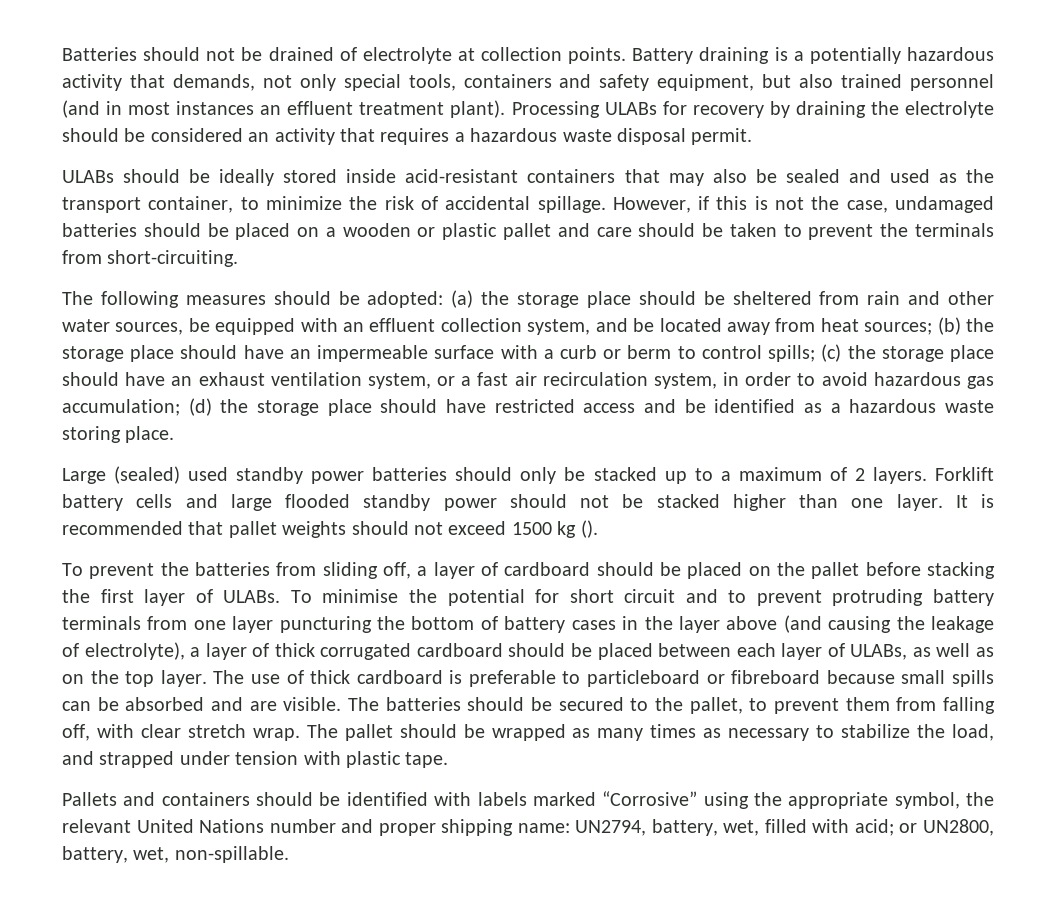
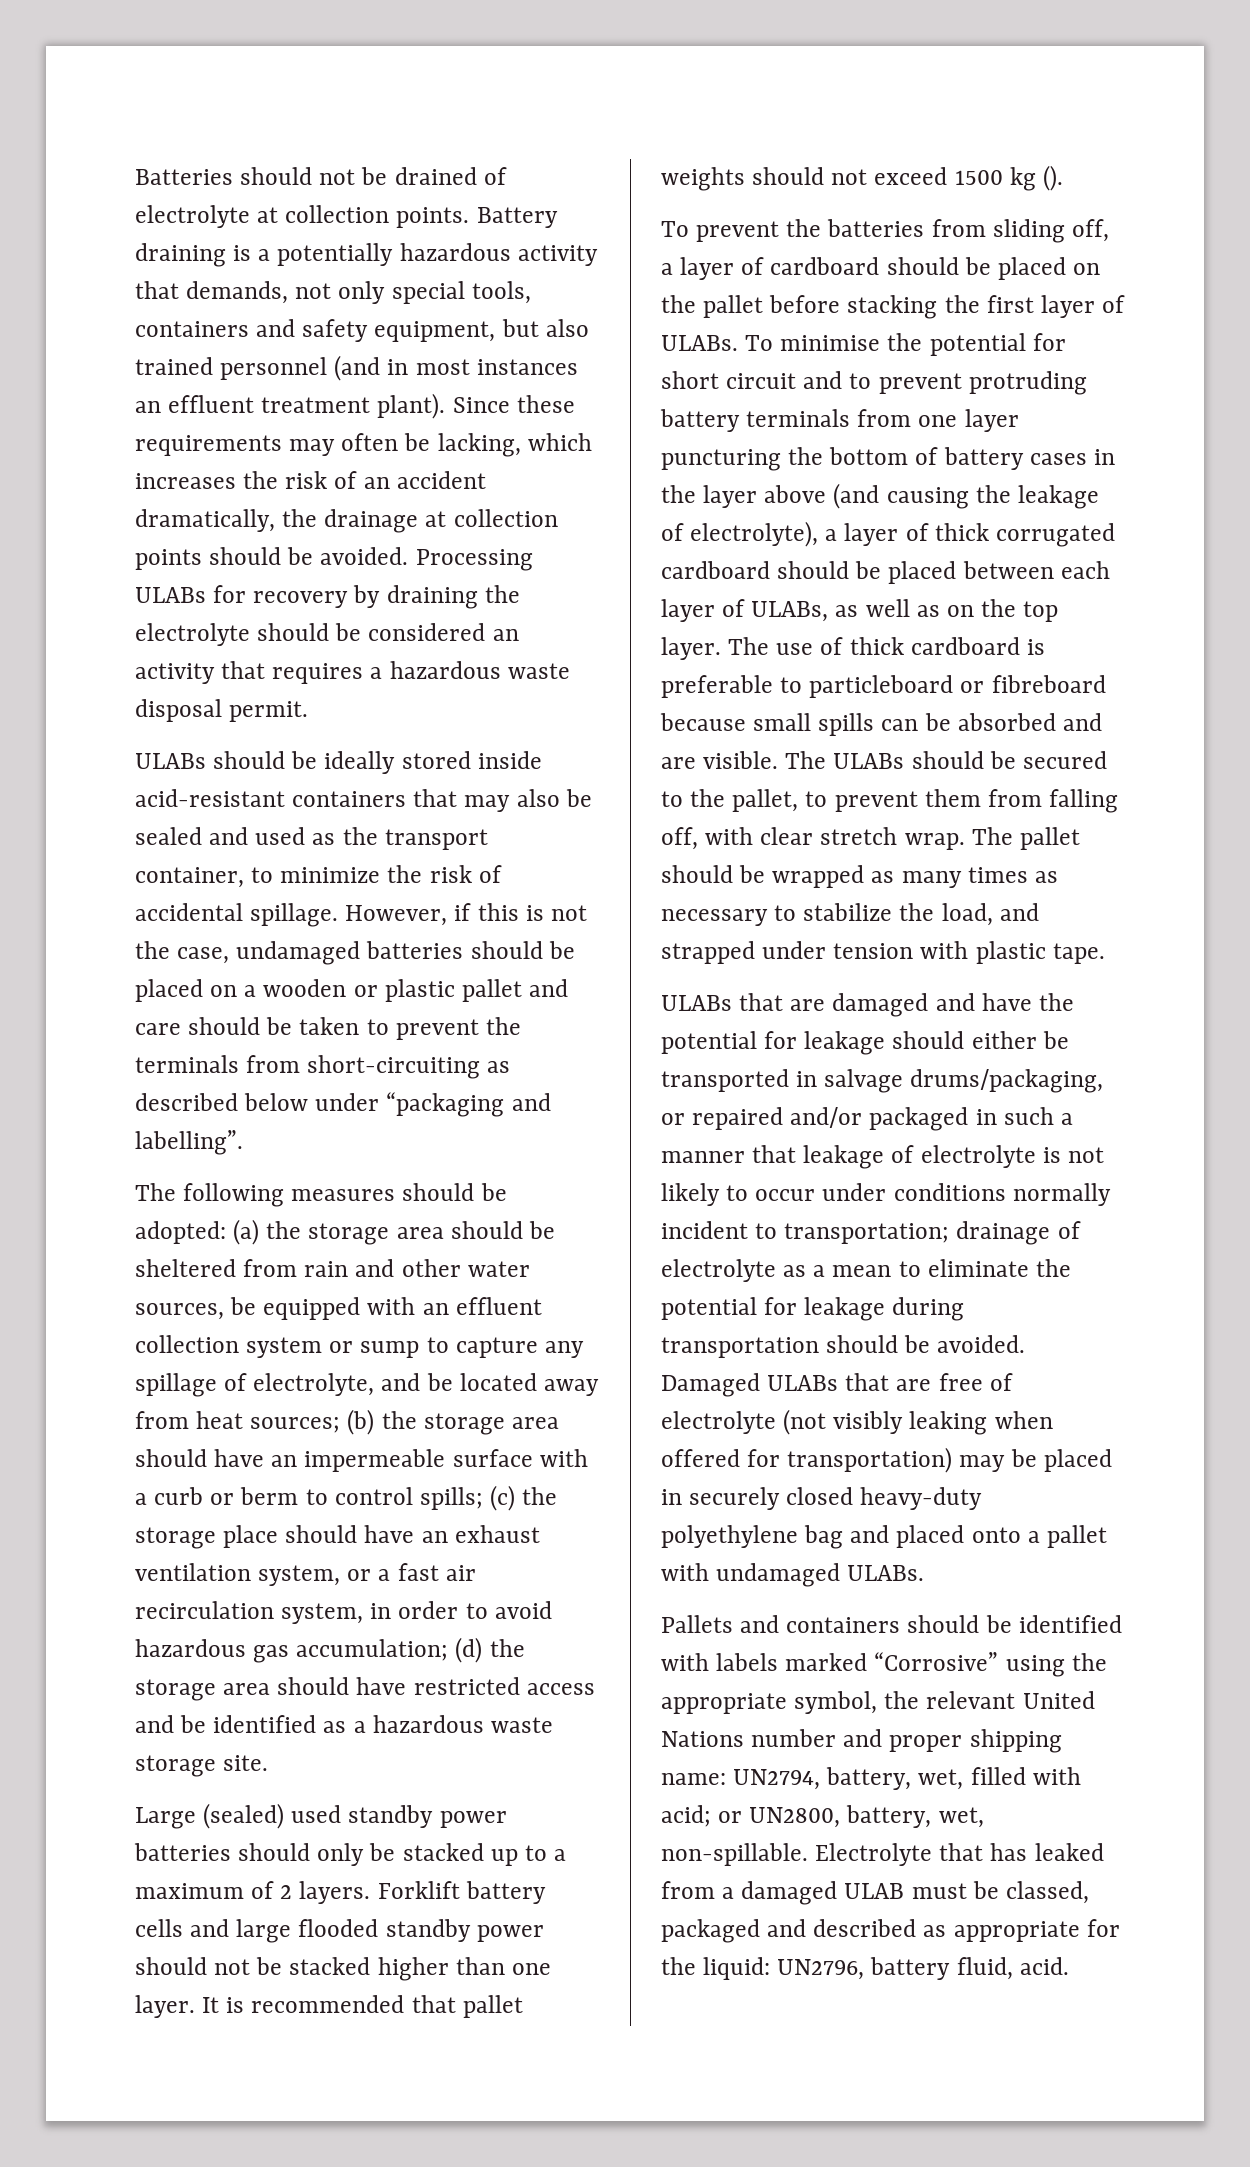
+ Since these requirements may often be lacking, which increases the risk of an accident dramatically, the drainage at collection points should be avoided.
- However, if this is not the case, undamaged batteries should be placed on a wooden or plastic pallet and care should be taken to prevent the terminals from short-circuiting.
+ However, if this is not the case, undamaged batteries should be placed on a wooden or plastic pallet and care should be taken to prevent the terminals from short-circuiting as described below under “packaging and labelling”.
- (a) the storage place should be sheltered from rain and other water sources, be equipped with an effluent collection system, and be located away from heat sources;
+ (a) the storage area should be sheltered from rain and other water sources, be equipped with an effluent collection system or sump to capture any spillage of electrolyte, and be located away from heat sources;
- (b) the storage place should have an impermeable surface with a curb or berm to control spills;
+ (b) the storage area should have an impermeable surface with a curb or berm to control spills;
- (d) the storage place should have restricted access and be identified as a hazardous waste storing place.
+ (d) the storage area should have restricted access and be identified as a hazardous waste storage site.
- The batteries should be secured to the pallet, to prevent them from falling off, with clear stretch wrap.
+ The ULABs should be secured to the pallet, to prevent them from falling off, with clear stretch wrap.
+ ULABs that are damaged and have the potential for leakage should either be transported in salvage drums/packaging, or repaired and/or packaged in such a manner that leakage of electrolyte is not likely to occur under conditions normally incident to transportation; drainage of electrolyte as a mean to eliminate the potential for leakage during transportation should be avoided. Damaged ULABs that are free of electrolyte (not visibly leaking when offered for transportation) may be placed in securely closed heavy-duty polyethylene bag and placed onto a pallet with undamaged ULABs.
+ Electrolyte that has leaked from a damaged ULAB must be classed, packaged and described as appropriate for the liquid: UN2796, battery fluid, acid.

